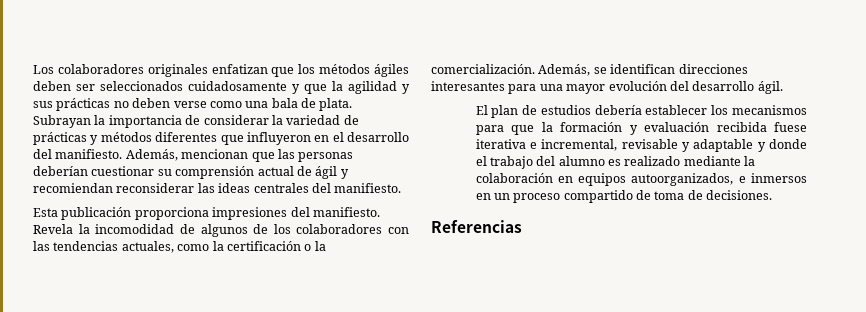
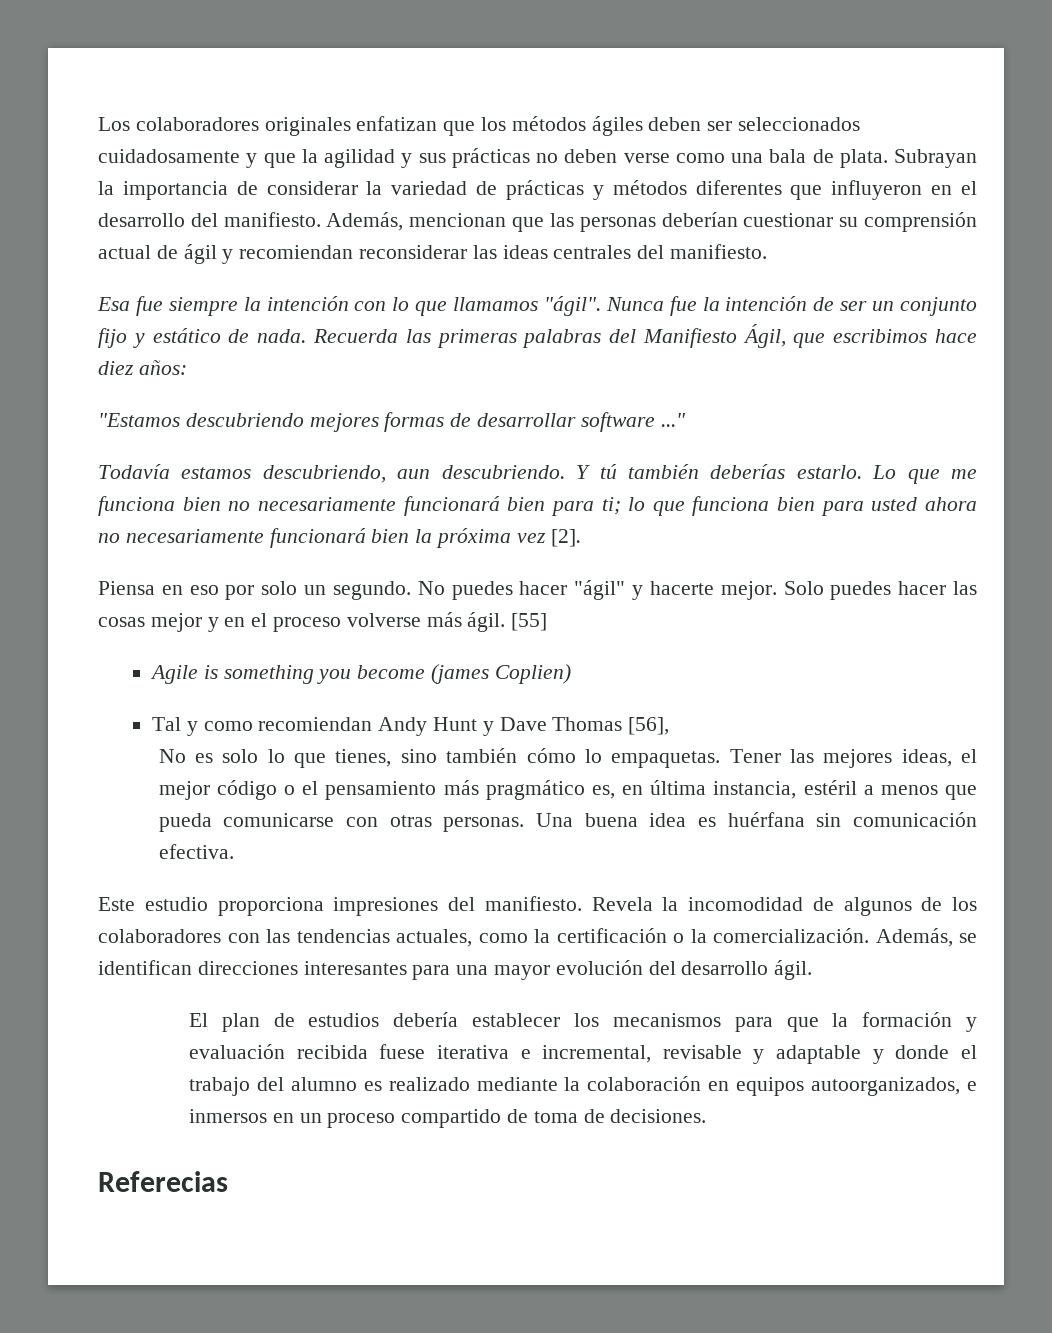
- Esta publicación proporciona impresiones del manifiesto.
+ Esa fue siempre la intención con lo que llamamos "ágil". Nunca fue la intención de ser un conjunto fijo y estático de nada. Recuerda las primeras palabras del Manifiesto Ágil, que escribimos hace diez años:
+ "Estamos descubriendo mejores formas de desarrollar software ..."
+ Todavía estamos descubriendo, aun descubriendo. Y tú también deberías estarlo. Lo que me funciona bien no necesariamente funcionará bien para ti; lo que funciona bien para usted ahora no necesariamente funcionará bien la próxima vez [2].
+ Piensa en eso por solo un segundo. No puedes hacer "ágil" y hacerte mejor. Solo puedes hacer las cosas mejor y en el proceso volverse más ágil. [55]
+ Agile is something you become (james Coplien)
+ Tal y como recomiendan Andy Hunt y Dave Thomas [56],
+ No es solo lo que tienes, sino también cómo lo empaquetas. Tener las mejores ideas, el mejor código o el pensamiento más pragmático es, en última instancia, estéril a menos que pueda comunicarse con otras personas. Una buena idea es huérfana sin comunicación efectiva.
+ Este estudio proporciona impresiones del manifiesto.
- Referencias
+ Referecias

